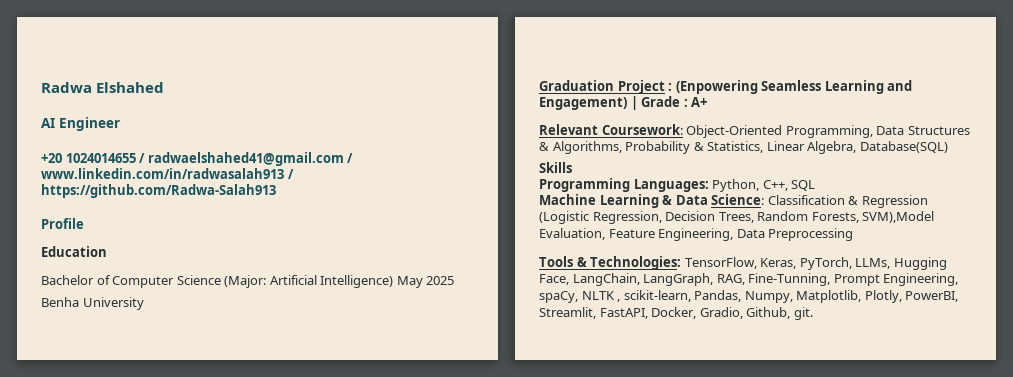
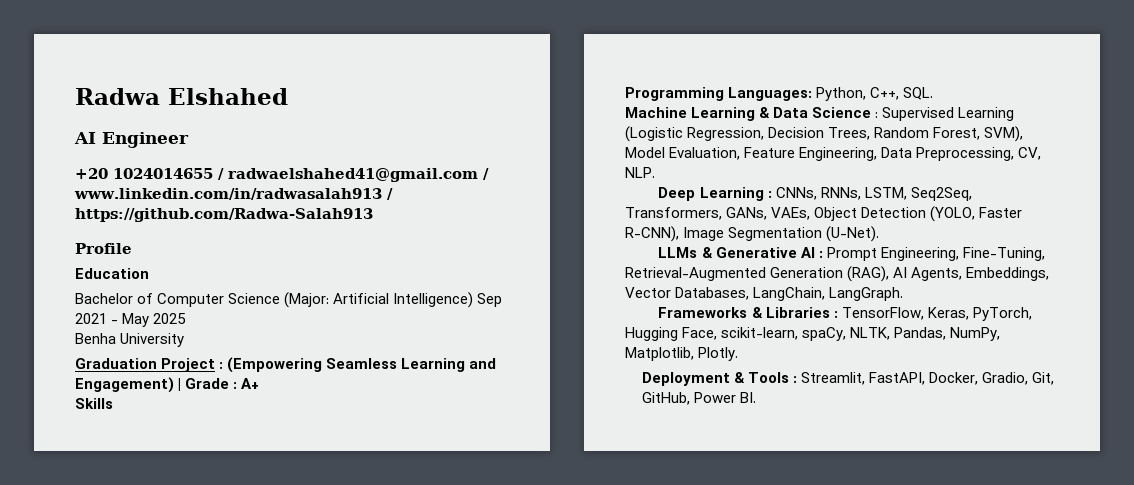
- Bachelor of Computer Science (Major: Artificial Intelligence) May 2025
+ Bachelor of Computer Science (Major: Artificial Intelligence) Sep 2021 - May 2025
- Graduation Project : (Enpowering Seamless Learning and Engagement) | Grade : A+
+ Graduation Project : (Empowering Seamless Learning and Engagement) | Grade : A+
- Relevant Coursework: Object-Oriented Programming, Data Structures & Algorithms, Probability & Statistics, Linear Algebra, Database(SQL)
- Programming Languages: Python, C++, SQL
+ Programming Languages: Python, C++, SQL.
- Machine Learning & Data Science: Classification & Regression (Logistic Regression, Decision Trees, Random Forests, SVM),Model Evaluation, Feature Engineering, Data Preprocessing
- Tools & Technologies: TensorFlow, Keras, PyTorch, LLMs, Hugging Face, LangChain, LangGraph, RAG, Fine-Tunning, Prompt Engineering, spaCy, NLTK , scikit-learn, Pandas, Numpy, Matplotlib, Plotly, PowerBI, Streamlit, FastAPI, Docker, Gradio, Github, git.
+ Machine Learning & Data Science : Supervised Learning (Logistic Regression, Decision Trees, Random Forest, SVM), Model Evaluation, Feature Engineering, Data Preprocessing, CV, NLP.
+ Deep Learning : CNNs, RNNs, LSTM, Seq2Seq, Transformers, GANs, VAEs, Object Detection (YOLO, Faster R-CNN), Image Segmentation (U-Net).
+ LLMs & Generative AI : Prompt Engineering, Fine-Tuning, Retrieval-Augmented Generation (RAG), AI Agents, Embeddings, Vector Databases, LangChain, LangGraph.
+ Frameworks & Libraries : TensorFlow, Keras, PyTorch, Hugging Face, scikit-learn, spaCy, NLTK, Pandas, NumPy, Matplotlib, Plotly.
+ Deployment & Tools : Streamlit, FastAPI, Docker, Gradio, Git, GitHub, Power BI.

